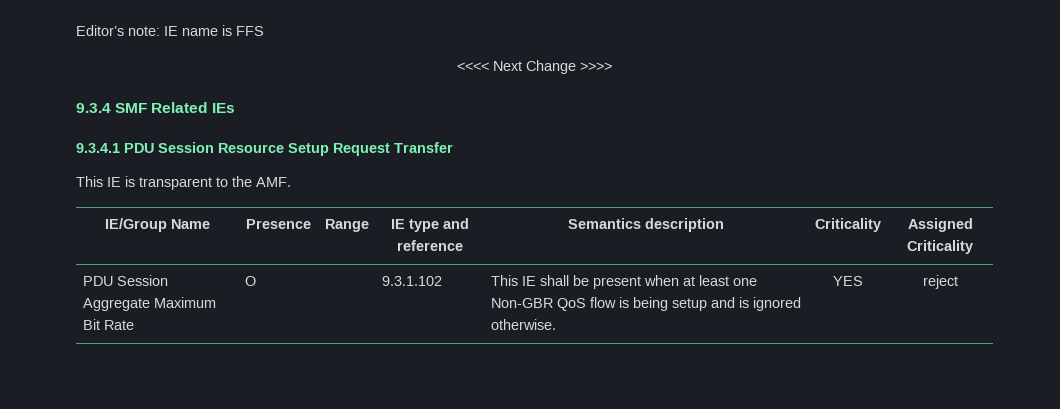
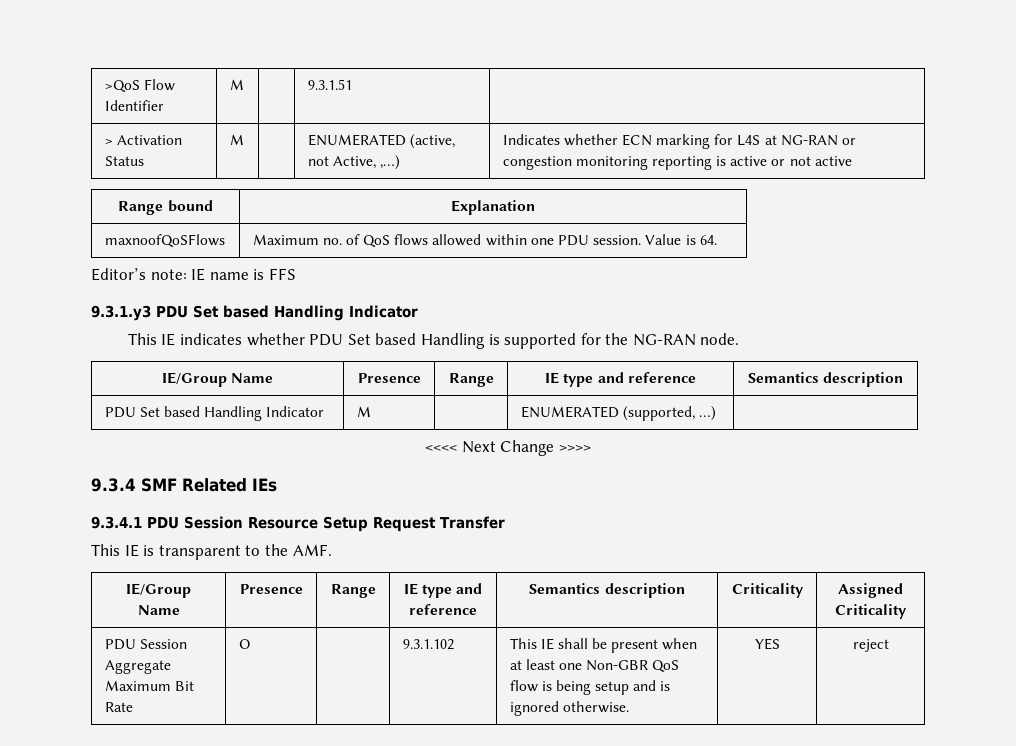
+ >QoS Flow Identifier | M | | 9.3.1.51 |
+ > Activation Status | M | | ENUMERATED (active, not Active, ,…) | Indicates whether ECN marking for L4S at NG-RAN or congestion monitoring reporting is active or not active
+ Range bound | Explanation
+ maxnoofQoSFlows | Maximum no. of QoS flows allowed within one PDU session. Value is 64.
+ 9.3.1.y3 PDU Set based Handling Indicator
+ This IE indicates whether PDU Set based Handling is supported for the NG-RAN node.
+ IE/Group Name | Presence | Range | IE type and reference | Semantics description
+ PDU Set based Handling Indicator | M | | ENUMERATED (supported, …) |

